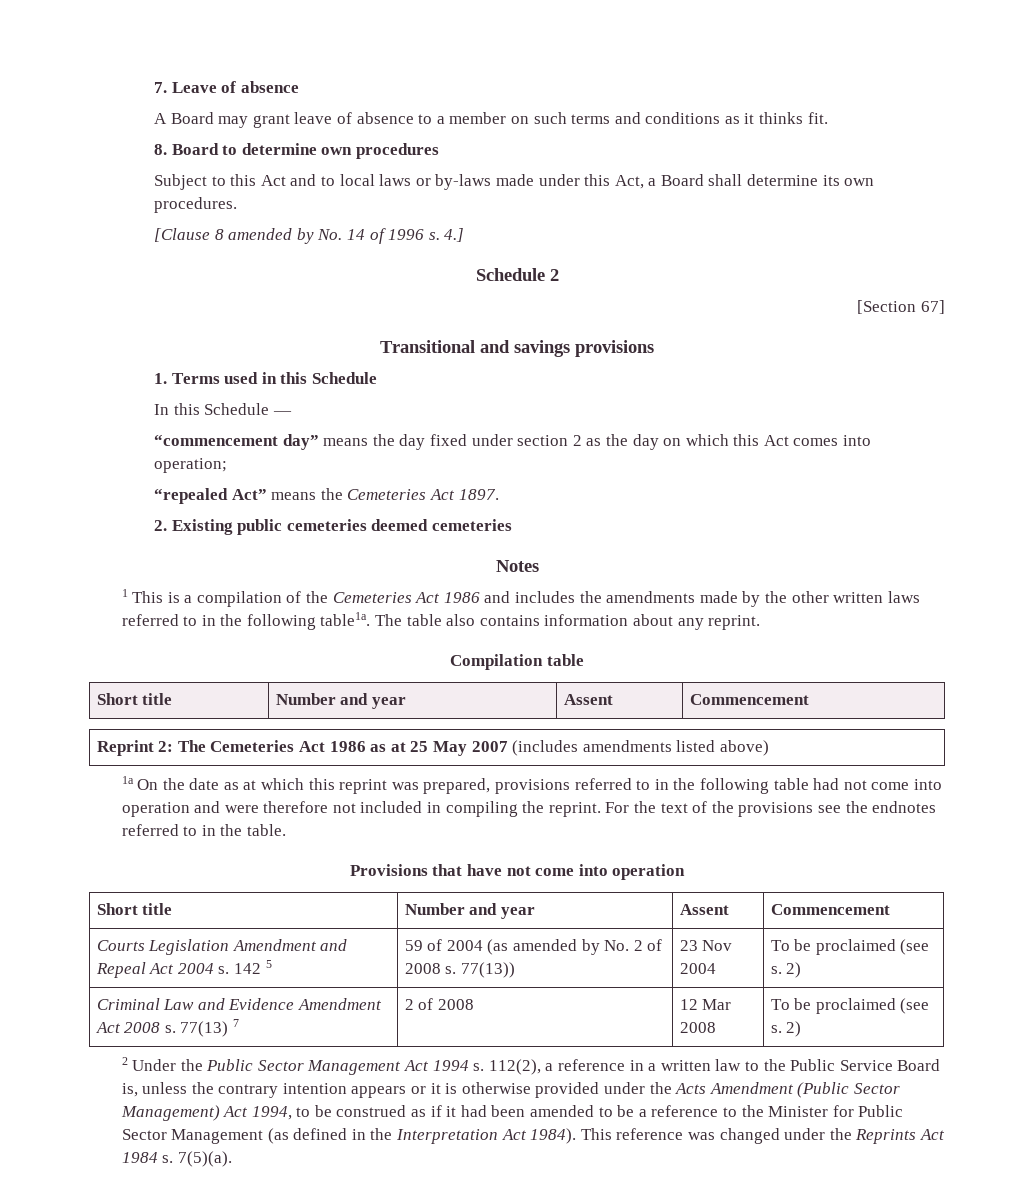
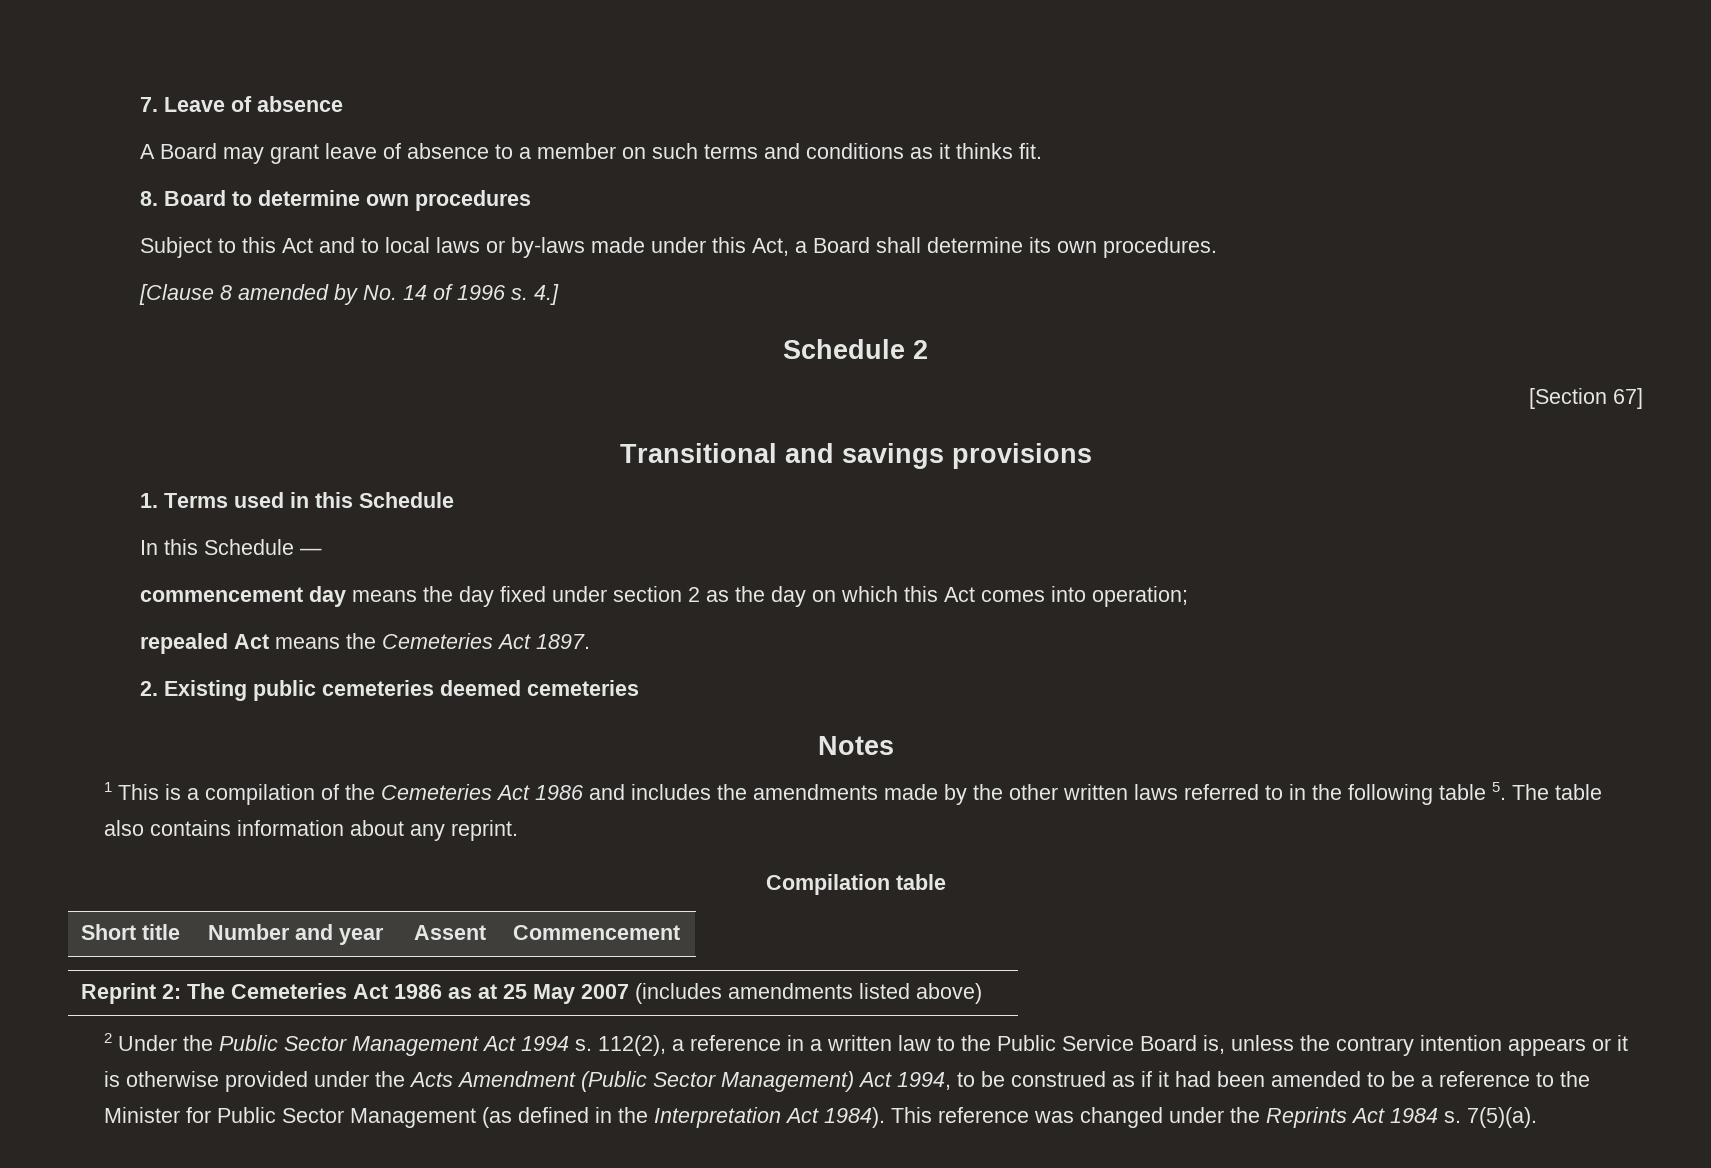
- “commencement day” means the day fixed under section 2 as the day on which this Act comes into operation;
+ commencement day means the day fixed under section 2 as the day on which this Act comes into operation;
- “repealed Act” means the Cemeteries Act 1897.
+ repealed Act means the Cemeteries Act 1897.
- 1 This is a compilation of the Cemeteries Act 1986 and includes the amendments made by the other written laws referred to in the following table1a. The table also contains information about any reprint.
+ 1 This is a compilation of the Cemeteries Act 1986 and includes the amendments made by the other written laws referred to in the following table 5. The table also contains information about any reprint.
- 1a On the date as at which this reprint was prepared, provisions referred to in the following table had not come into operation and were therefore not included in compiling the reprint. For the text of the provisions see the endnotes referred to in the table.
- Provisions that have not come into operation
- Short title | Number and year | Assent | Commencement
- Courts Legislation Amendment and Repeal Act 2004 s. 142 5 | 59 of 2004 (as amended by No. 2 of 2008 s. 77(13)) | 23 Nov 2004 | To be proclaimed (see s. 2)
- Criminal Law and Evidence Amendment Act 2008 s. 77(13) 7 | 2 of 2008 | 12 Mar 2008 | To be proclaimed (see s. 2)

